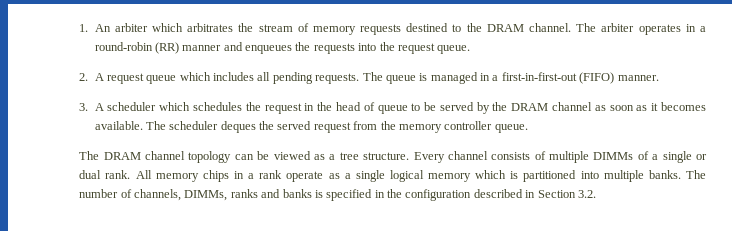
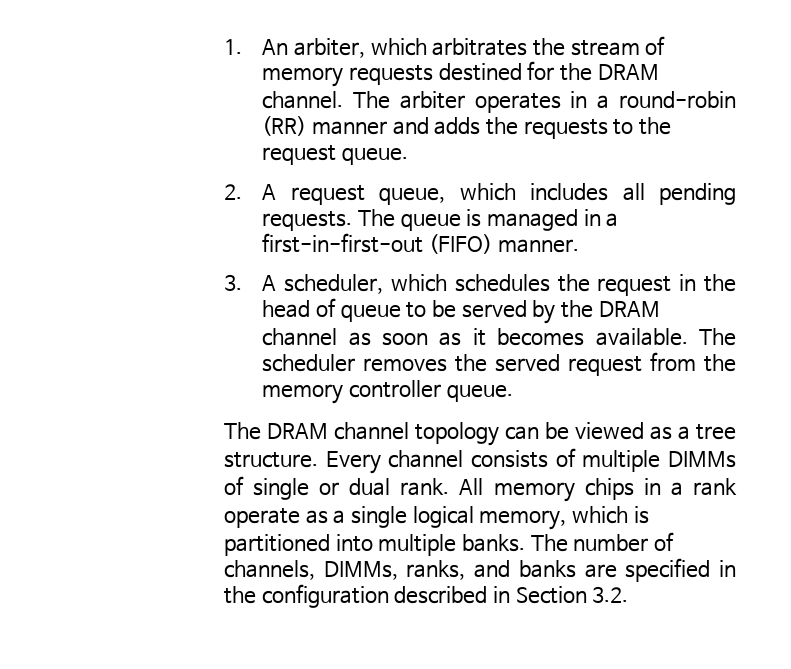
- 1. An arbiter which arbitrates the stream of memory requests destined to the DRAM channel.
+ 1. An arbiter, which arbitrates the stream of memory requests destined for the DRAM channel.
- The arbiter operates in a round-robin (RR) manner and enqueues the requests into the request queue.
+ The arbiter operates in a round-robin (RR) manner and adds the requests to the request queue.
- 2. A request queue which includes all pending requests.
+ 2. A request queue, which includes all pending requests.
- 3. A scheduler which schedules the request in the head of queue to be served by the DRAM channel as soon as it becomes available.
+ 3. A scheduler, which schedules the request in the head of queue to be served by the DRAM channel as soon as it becomes available.
- The scheduler deques the served request from the memory controller queue.
+ The scheduler removes the served request from the memory controller queue.
- Every channel consists of multiple DIMMs of a single or dual rank.
+ Every channel consists of multiple DIMMs of single or dual rank.
- All memory chips in a rank operate as a single logical memory which is partitioned into multiple banks.
+ All memory chips in a rank operate as a single logical memory, which is partitioned into multiple banks.
- The number of channels, DIMMs, ranks and banks is specified in the configuration described in Section 3.2.
+ The number of channels, DIMMs, ranks, and banks are specified in the configuration described in Section 3.2.

